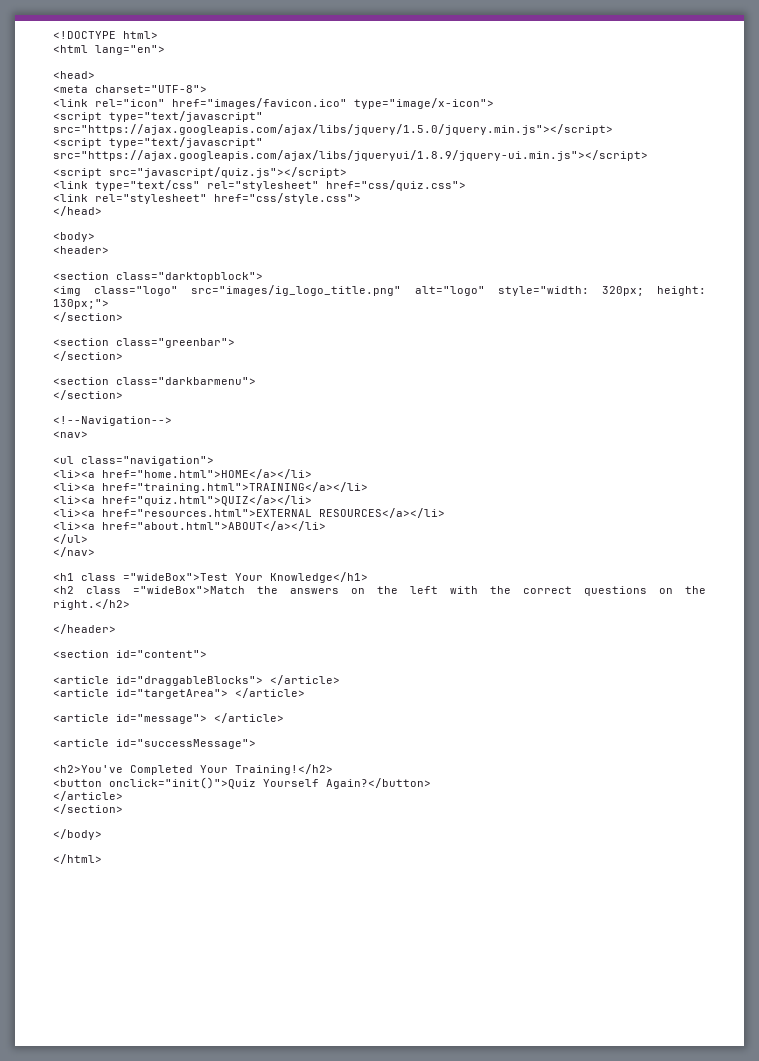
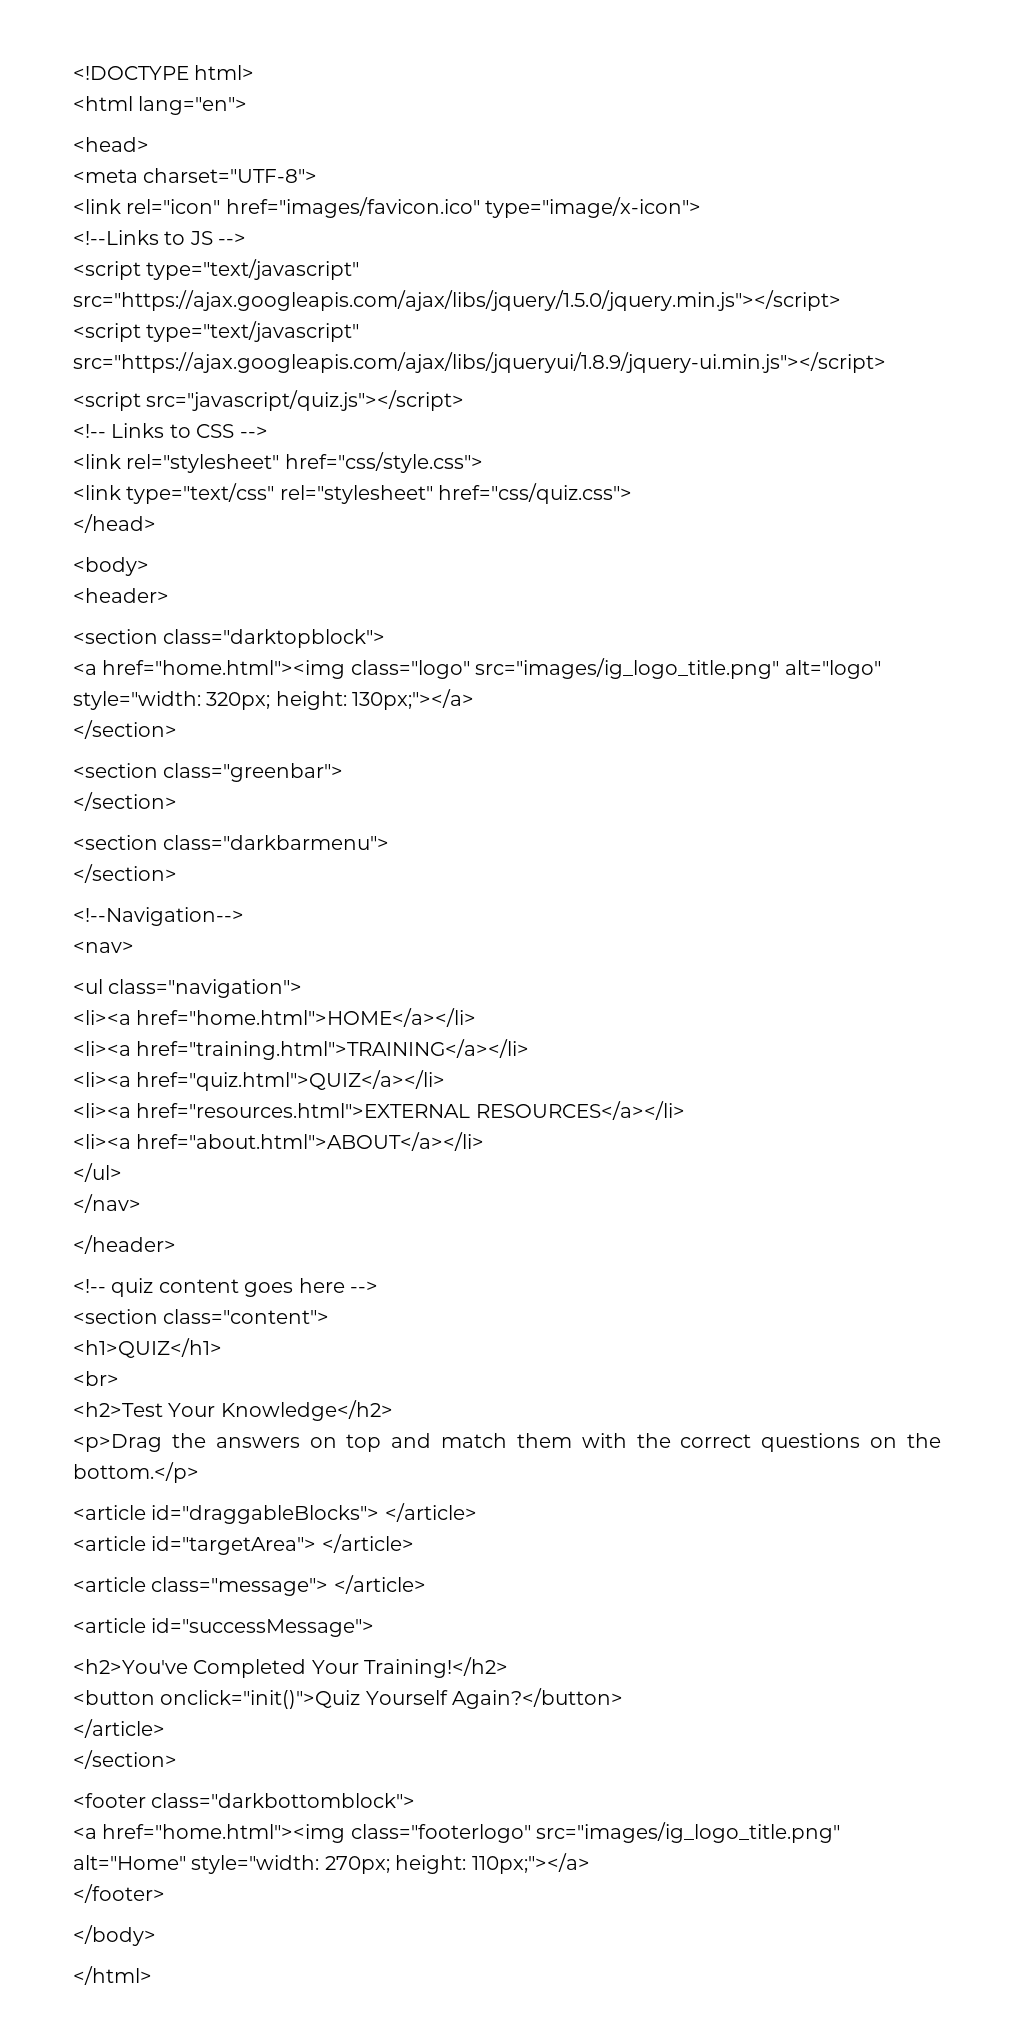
+ <!--Links to JS -->
+ <!-- Links to CSS -->
+ <link rel="stylesheet" href="css/style.css">
- <link rel="stylesheet" href="css/style.css">
- <img class="logo" src="images/ig_logo_title.png" alt="logo" style="width: 320px; height: 130px;">
+ <a href="home.html"><img class="logo" src="images/ig_logo_title.png" alt="logo" style="width: 320px; height: 130px;"></a>
- <h1 class ="wideBox">Test Your Knowledge</h1>
- <h2 class ="wideBox">Match the answers on the left with the correct questions on the right.</h2>
  </header>
- <section id="content">
+ <!-- quiz content goes here -->
+ <section class="content">
+ <h1>QUIZ</h1>
+ <br>
+ <h2>Test Your Knowledge</h2>
+ <p>Drag the answers on top and match them with the correct questions on the bottom.</p>
- <article id="message"> </article>
+ <article class="message"> </article>
+ <footer class="darkbottomblock">
+ <a href="home.html"><img class="footerlogo" src="images/ig_logo_title.png" alt="Home" style="width: 270px; height: 110px;"></a>
+ </footer>

